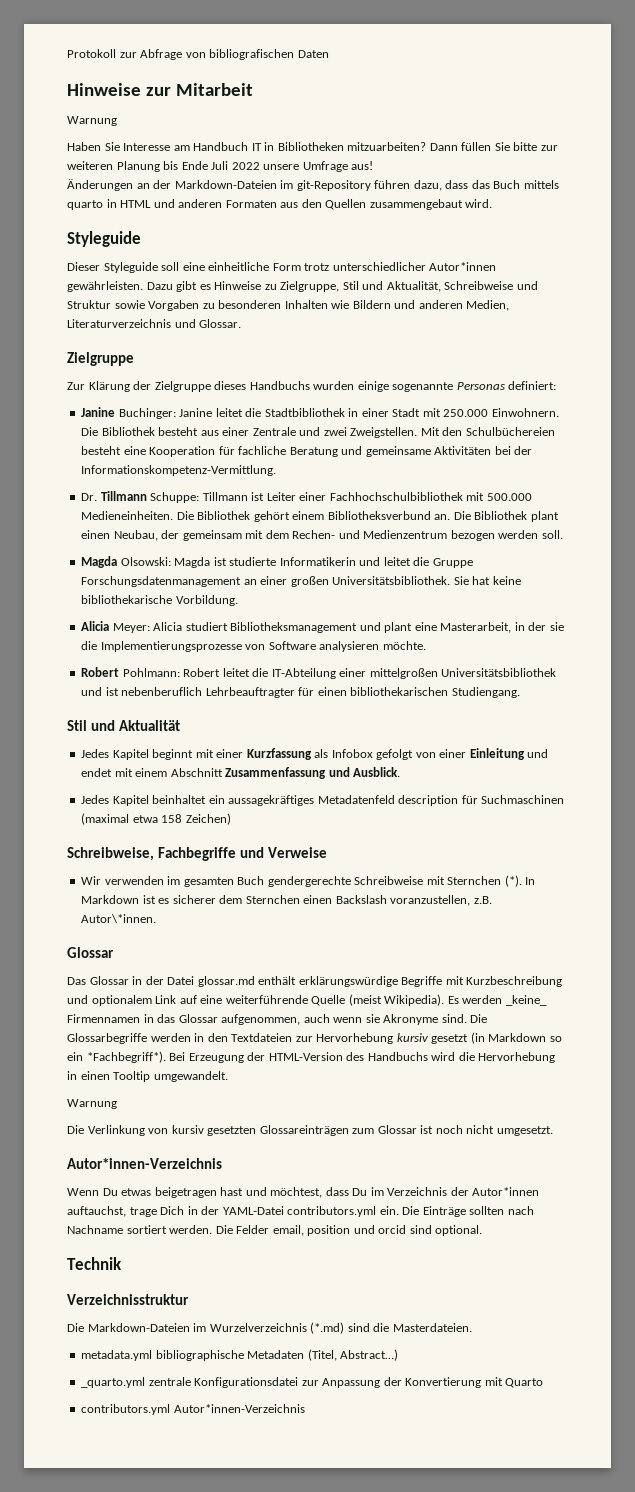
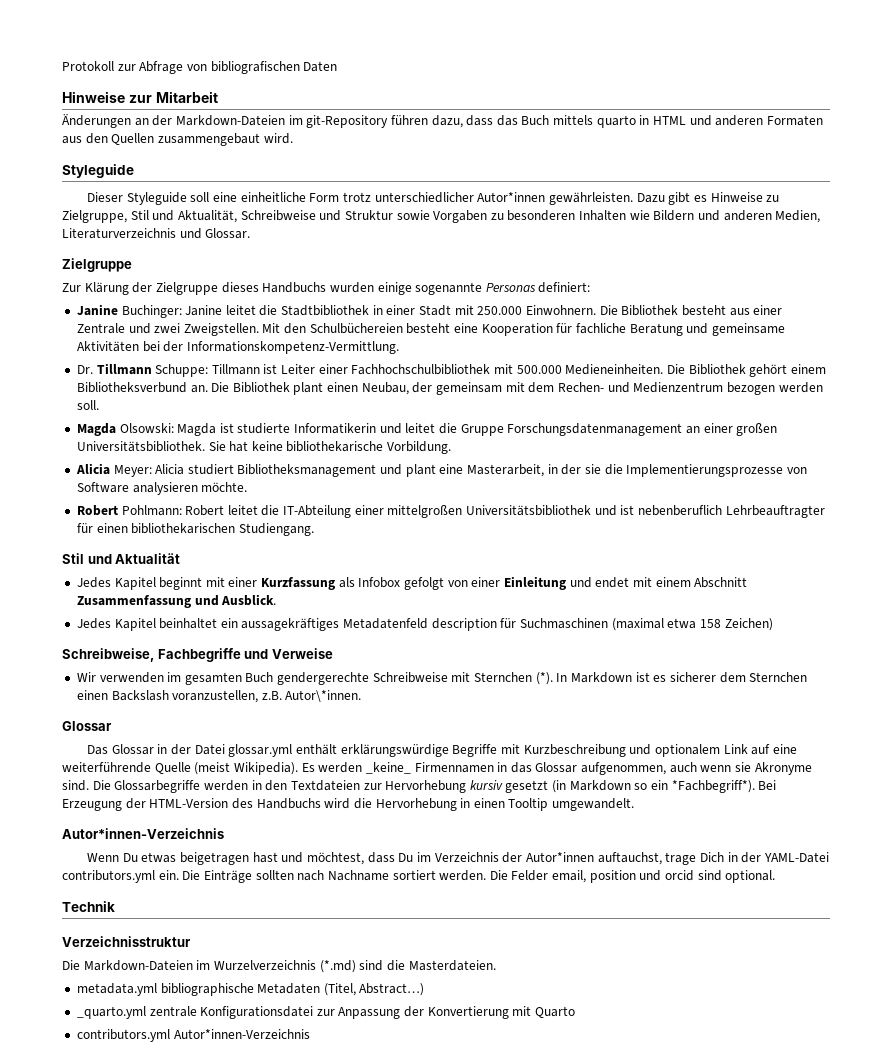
  Hinweise zur Mitarbeit
- Warnung
- Haben Sie Interesse am Handbuch IT in Bibliotheken mitzuarbeiten? Dann füllen Sie bitte zur weiteren Planung bis Ende Juli 2022 unsere Umfrage aus!
- Das Glossar in der Datei glossar.md enthält erklärungswürdige Begriffe mit Kurzbeschreibung und optionalem Link auf eine weiterführende Quelle (meist Wikipedia).
+ Das Glossar in der Datei glossar.yml enthält erklärungswürdige Begriffe mit Kurzbeschreibung und optionalem Link auf eine weiterführende Quelle (meist Wikipedia).
  Bei Erzeugung der HTML-Version des Handbuchs wird die Hervorhebung in einen Tooltip umgewandelt.
- Warnung
- Die Verlinkung von kursiv gesetzten Glossareinträgen zum Glossar ist noch nicht umgesetzt.

